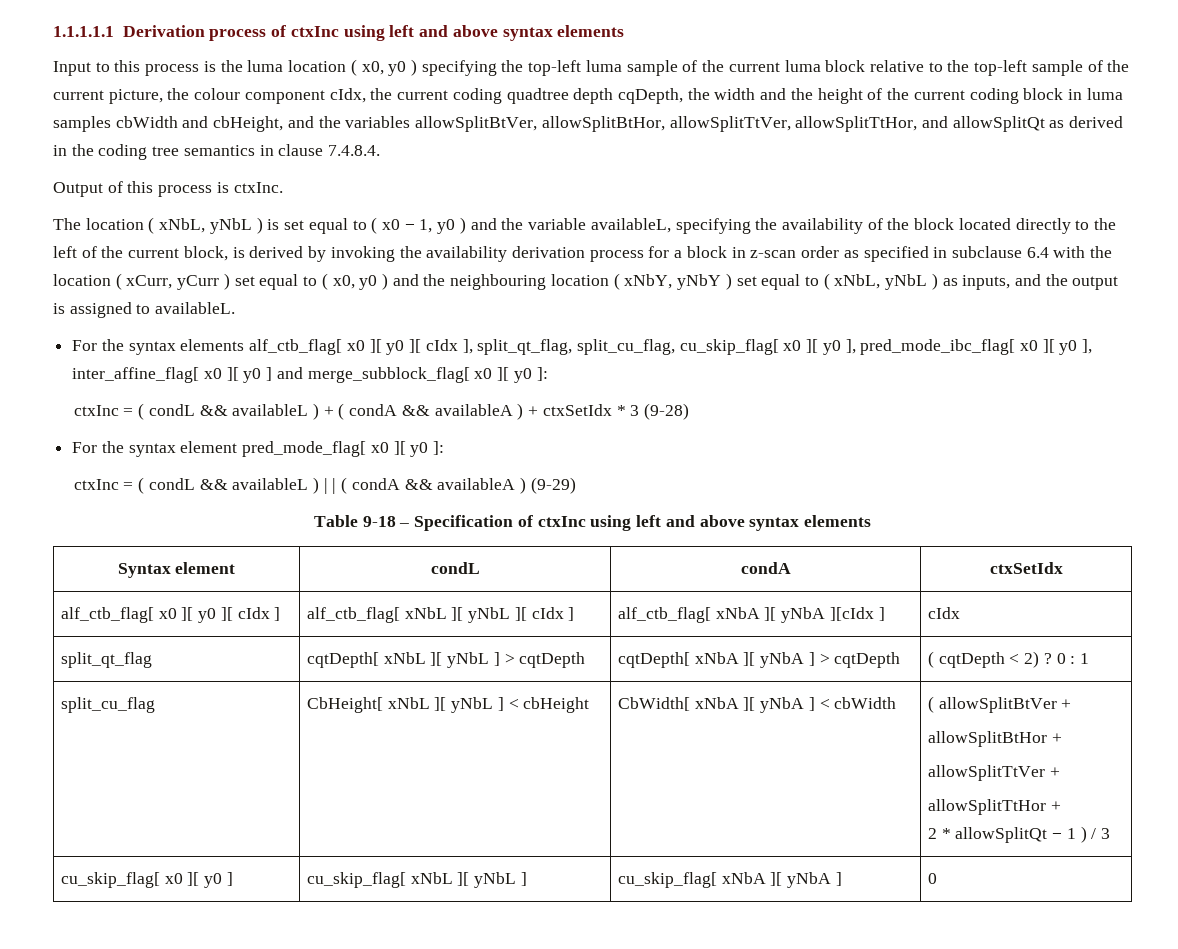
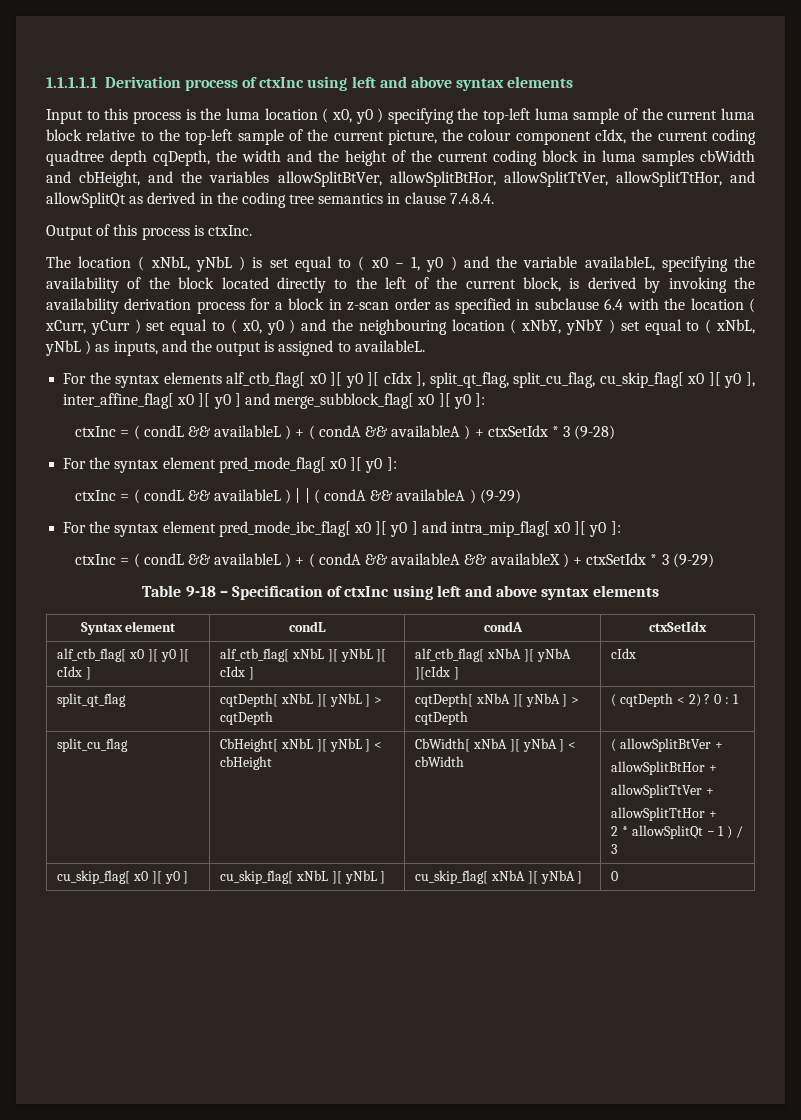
- For the syntax elements alf_ctb_flag[ x0 ][ y0 ][ cIdx ], split_qt_flag, split_cu_flag, cu_skip_flag[ x0 ][ y0 ], pred_mode_ibc_flag[ x0 ][ y0 ], inter_affine_flag[ x0 ][ y0 ] and merge_subblock_flag[ x0 ][ y0 ]:
+ For the syntax elements alf_ctb_flag[ x0 ][ y0 ][ cIdx ], split_qt_flag, split_cu_flag, cu_skip_flag[ x0 ][ y0 ], inter_affine_flag[ x0 ][ y0 ] and merge_subblock_flag[ x0 ][ y0 ]:
+ For the syntax element pred_mode_ibc_flag[ x0 ][ y0 ] and intra_mip_flag[ x0 ][ y0 ]:
+ ctxInc = ( condL && availableL ) + ( condA && availableA && availableX ) + ctxSetIdx * 3 (9-29)

